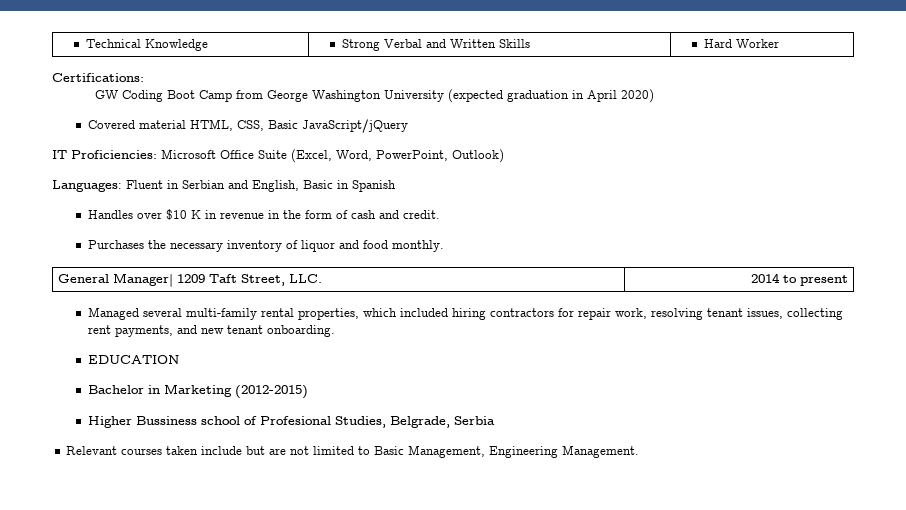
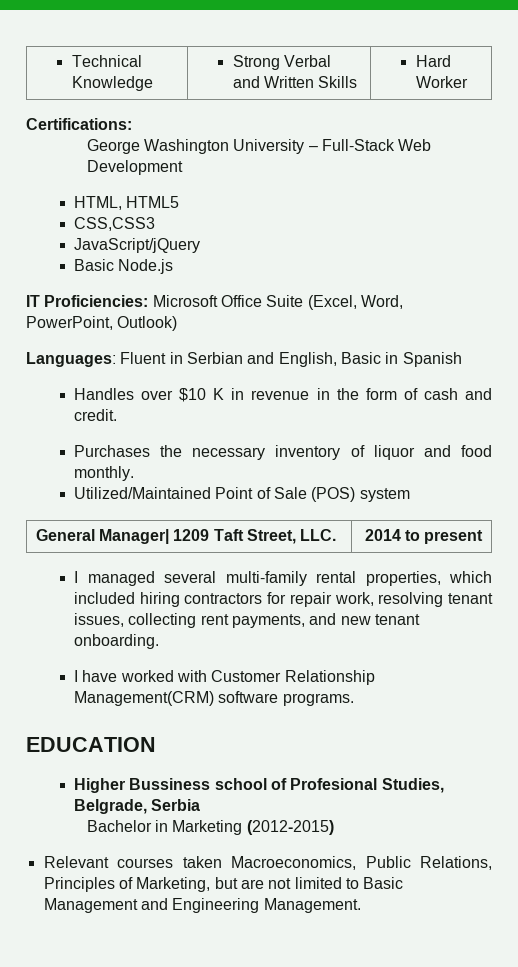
- GW Coding Boot Camp from George Washington University (expected graduation in April 2020)
- Covered material HTML, CSS, Basic JavaScript/jQuery
+ George Washington University – Full-Stack Web Development
+ HTML, HTML5
+ CSS,CSS3
+ JavaScript/jQuery
+ Basic Node.js
+ Utilized/Maintained Point of Sale (POS) system
- Managed several multi-family rental properties, which included hiring contractors for repair work, resolving tenant issues, collecting rent payments, and new tenant onboarding.
+ I managed several multi-family rental properties, which included hiring contractors for repair work, resolving tenant issues, collecting rent payments, and new tenant onboarding.
+ I have worked with Customer Relationship Management(CRM) software programs.
  EDUCATION
- Bachelor in Marketing (2012-2015)
+ Bachelor in Marketing (2012-2015)
- Relevant courses taken include but are not limited to Basic Management, Engineering Management.
+ Relevant courses taken Macroeconomics, Public Relations, Principles of Marketing, but are not limited to Basic Management and Engineering Management.

